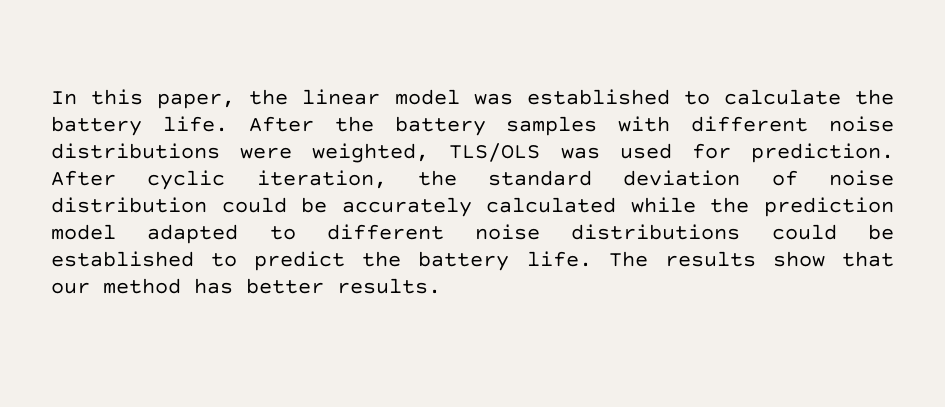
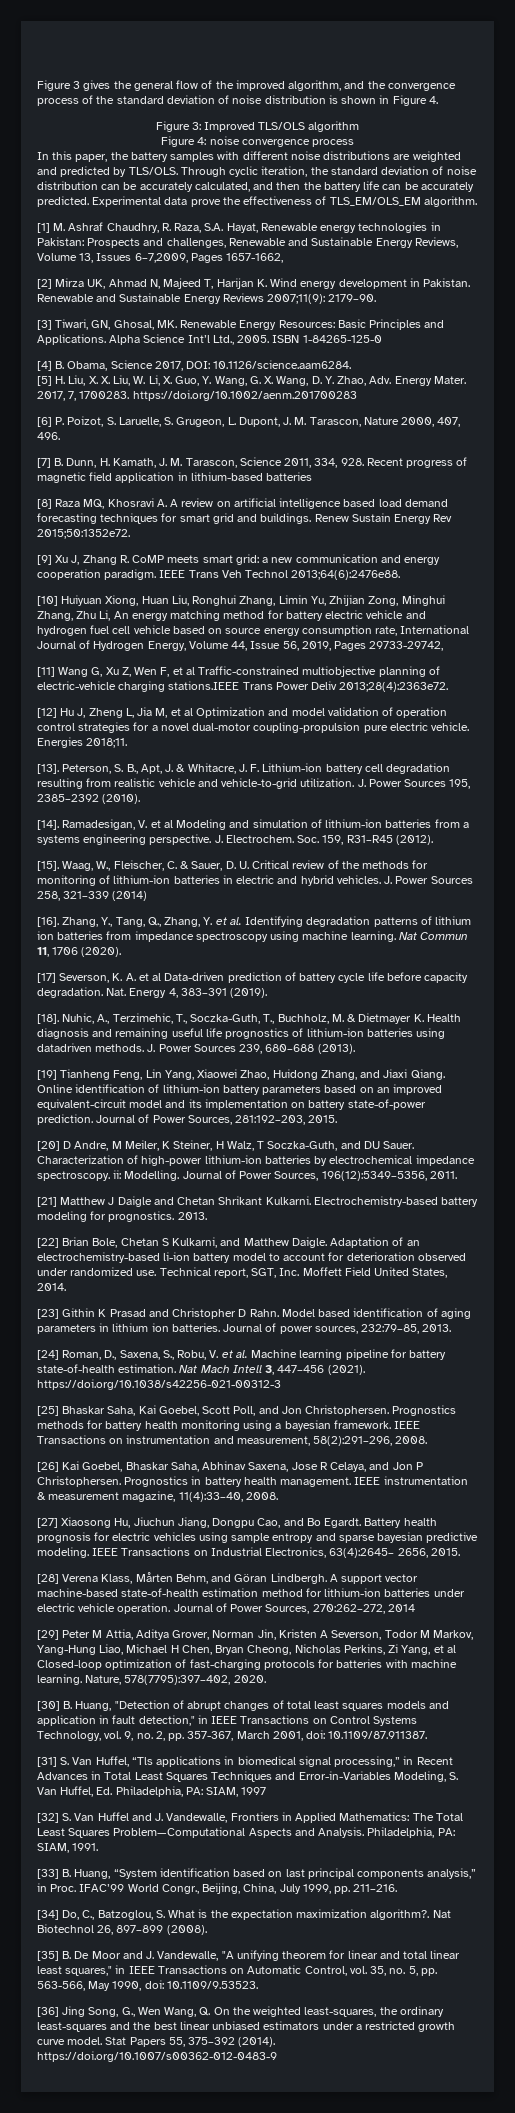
- In this paper, the linear model was established to calculate the battery life. After the battery samples with different noise distributions were weighted, TLS/OLS was used for prediction. After cyclic iteration, the standard deviation of noise distribution could be accurately calculated while the prediction model adapted to different noise distributions could be established to predict the battery life. The results show that our method has better results.
+ Figure 3 gives the general flow of the improved algorithm, and the convergence process of the standard deviation of noise distribution is shown in Figure 4.
+ Figure 3: Improved TLS/OLS algorithm
+ Figure 4: noise convergence process
+ In this paper, the battery samples with different noise distributions are weighted and predicted by TLS/OLS. Through cyclic iteration, the standard deviation of noise distribution can be accurately calculated, and then the battery life can be accurately predicted. Experimental data prove the effectiveness of TLS_EM/OLS_EM algorithm.
+ [1] M. Ashraf Chaudhry, R. Raza, S.A. Hayat, Renewable energy technologies in Pakistan: Prospects and challenges, Renewable and Sustainable Energy Reviews, Volume 13, Issues 6–7,2009, Pages 1657-1662,
+ [2] Mirza UK, Ahmad N, Majeed T, Harijan K. Wind energy development in Pakistan. Renewable and Sustainable Energy Reviews 2007;11(9): 2179–90.
+ [3] Tiwari, GN, Ghosal, MK. Renewable Energy Resources: Basic Principles and Applications. Alpha Science Int’l Ltd., 2005. ISBN 1-84265-125-0
+ [4] B. Obama, Science 2017, DOI: 10.1126/science.aam6284.
+ [5] H. Liu, X. X. Liu, W. Li, X. Guo, Y. Wang, G. X. Wang, D. Y. Zhao, Adv. Energy Mater. 2017, 7, 1700283. https://doi.org/10.1002/aenm.201700283
+ [6] P. Poizot, S. Laruelle, S. Grugeon, L. Dupont, J. M. Tarascon, Nature 2000, 407, 496.
+ [7] B. Dunn, H. Kamath, J. M. Tarascon, Science 2011, 334, 928. Recent progress of magnetic field application in lithium-based batteries
+ [8] Raza MQ, Khosravi A. A review on artificial intelligence based load demand forecasting techniques for smart grid and buildings. Renew Sustain Energy Rev 2015;50:1352e72.
+ [9] Xu J, Zhang R. CoMP meets smart grid: a new communication and energy cooperation paradigm. IEEE Trans Veh Technol 2013;64(6):2476e88.
+ [10] Huiyuan Xiong, Huan Liu, Ronghui Zhang, Limin Yu, Zhijian Zong, Minghui Zhang, Zhu Li, An energy matching method for battery electric vehicle and hydrogen fuel cell vehicle based on source energy consumption rate, International Journal of Hydrogen Energy, Volume 44, Issue 56, 2019, Pages 29733-29742,
+ [11] Wang G, Xu Z, Wen F, et al Traffic-constrained multiobjective planning of electric-vehicle charging stations.IEEE Trans Power Deliv 2013;28(4):2363e72.
+ [12] Hu J, Zheng L, Jia M, et al Optimization and model validation of operation control strategies for a novel dual-motor coupling-propulsion pure electric vehicle. Energies 2018;11.
+ [13]. Peterson, S. B., Apt, J. & Whitacre, J. F. Lithium-ion battery cell degradation resulting from realistic vehicle and vehicle-to-grid utilization. J. Power Sources 195, 2385–2392 (2010).
+ [14]. Ramadesigan, V. et al Modeling and simulation of lithium-ion batteries from a systems engineering perspective. J. Electrochem. Soc. 159, R31–R45 (2012).
+ [15]. Waag, W., Fleischer, C. & Sauer, D. U. Critical review of the methods for monitoring of lithium-ion batteries in electric and hybrid vehicles. J. Power Sources 258, 321–339 (2014)
+ [16]. Zhang, Y., Tang, Q., Zhang, Y. et al. Identifying degradation patterns of lithium ion batteries from impedance spectroscopy using machine learning. Nat Commun 11, 1706 (2020).
+ [17] Severson, K. A. et al Data-driven prediction of battery cycle life before capacity degradation. Nat. Energy 4, 383–391 (2019).
+ [18]. Nuhic, A., Terzimehic, T., Soczka-Guth, T., Buchholz, M. & Dietmayer K. Health diagnosis and remaining useful life prognostics of lithium-ion batteries using datadriven methods. J. Power Sources 239, 680–688 (2013).
+ [19] Tianheng Feng, Lin Yang, Xiaowei Zhao, Huidong Zhang, and Jiaxi Qiang. Online identification of lithium-ion battery parameters based on an improved equivalent-circuit model and its implementation on battery state-of-power prediction. Journal of Power Sources, 281:192–203, 2015.
+ [20] D Andre, M Meiler, K Steiner, H Walz, T Soczka-Guth, and DU Sauer. Characterization of high-power lithium-ion batteries by electrochemical impedance spectroscopy. ii: Modelling. Journal of Power Sources, 196(12):5349–5356, 2011.
+ [21] Matthew J Daigle and Chetan Shrikant Kulkarni. Electrochemistry-based battery modeling for prognostics. 2013.
+ [22] Brian Bole, Chetan S Kulkarni, and Matthew Daigle. Adaptation of an electrochemistry-based li-ion battery model to account for deterioration observed under randomized use. Technical report, SGT, Inc. Moffett Field United States, 2014.
+ [23] Githin K Prasad and Christopher D Rahn. Model based identification of aging parameters in lithium ion batteries. Journal of power sources, 232:79–85, 2013.
+ [24] Roman, D., Saxena, S., Robu, V. et al. Machine learning pipeline for battery state-of-health estimation. Nat Mach Intell 3, 447–456 (2021). https://doi.org/10.1038/s42256-021-00312-3
+ [25] Bhaskar Saha, Kai Goebel, Scott Poll, and Jon Christophersen. Prognostics methods for battery health monitoring using a bayesian framework. IEEE Transactions on instrumentation and measurement, 58(2):291–296, 2008.
+ [26] Kai Goebel, Bhaskar Saha, Abhinav Saxena, Jose R Celaya, and Jon P Christophersen. Prognostics in battery health management. IEEE instrumentation & measurement magazine, 11(4):33–40, 2008.
+ [27] Xiaosong Hu, Jiuchun Jiang, Dongpu Cao, and Bo Egardt. Battery health prognosis for electric vehicles using sample entropy and sparse bayesian predictive modeling. IEEE Transactions on Industrial Electronics, 63(4):2645– 2656, 2015.
+ [28] Verena Klass, Mårten Behm, and Göran Lindbergh. A support vector machine-based state-of-health estimation method for lithium-ion batteries under electric vehicle operation. Journal of Power Sources, 270:262–272, 2014
+ [29] Peter M Attia, Aditya Grover, Norman Jin, Kristen A Severson, Todor M Markov, Yang-Hung Liao, Michael H Chen, Bryan Cheong, Nicholas Perkins, Zi Yang, et al Closed-loop optimization of fast-charging protocols for batteries with machine learning. Nature, 578(7795):397–402, 2020.
+ [30] B. Huang, "Detection of abrupt changes of total least squares models and application in fault detection," in IEEE Transactions on Control Systems Technology, vol. 9, no. 2, pp. 357-367, March 2001, doi: 10.1109/87.911387.
+ [31] S. Van Huffel, “Tls applications in biomedical signal processing,” in Recent Advances in Total Least Squares Techniques and Error-in-Variables Modeling, S. Van Huffel, Ed. Philadelphia, PA: SIAM, 1997
+ [32] S. Van Huffel and J. Vandewalle, Frontiers in Applied Mathematics: The Total Least Squares Problem—Computational Aspects and Analysis. Philadelphia, PA: SIAM, 1991.
+ [33] B. Huang, “System identification based on last principal components analysis,” in Proc. IFAC’99 World Congr., Beijing, China, July 1999, pp. 211–216.
+ [34] Do, C., Batzoglou, S. What is the expectation maximization algorithm?. Nat Biotechnol 26, 897–899 (2008).
+ [35] B. De Moor and J. Vandewalle, "A unifying theorem for linear and total linear least squares," in IEEE Transactions on Automatic Control, vol. 35, no. 5, pp. 563-566, May 1990, doi: 10.1109/9.53523.
+ [36] Jing Song, G., Wen Wang, Q. On the weighted least-squares, the ordinary least-squares and the best linear unbiased estimators under a restricted growth curve model. Stat Papers 55, 375–392 (2014). https://doi.org/10.1007/s00362-012-0483-9

